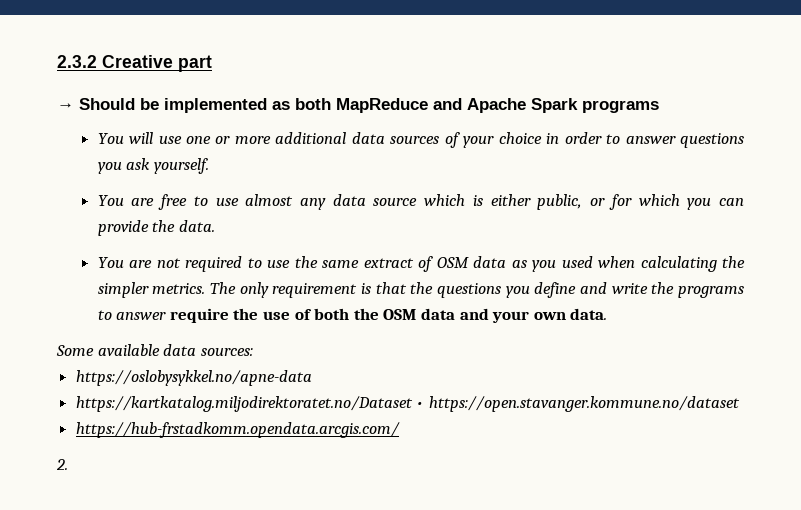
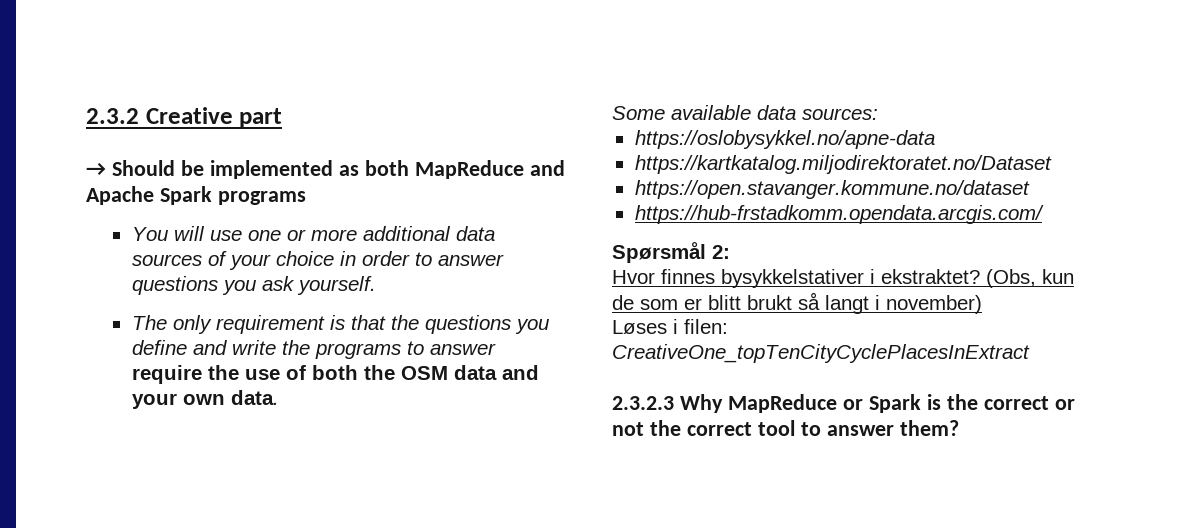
- You are free to use almost any data source which is either public, or for which you can provide the data.
- You are not required to use the same extract of OSM data as you used when calculating the simpler metrics.
- https://kartkatalog.miljodirektoratet.no/Dataset • https://open.stavanger.kommune.no/dataset
+ https://kartkatalog.miljodirektoratet.no/Dataset
+ https://open.stavanger.kommune.no/dataset
- 2.
+ Spørsmål 2:
+ Hvor finnes bysykkelstativer i ekstraktet? (Obs, kun de som er blitt brukt så langt i november)
+ Løses i filen: CreativeOne_topTenCityCyclePlacesInExtract
+ 2.3.2.3 Why MapReduce or Spark is the correct or not the correct tool to answer them?

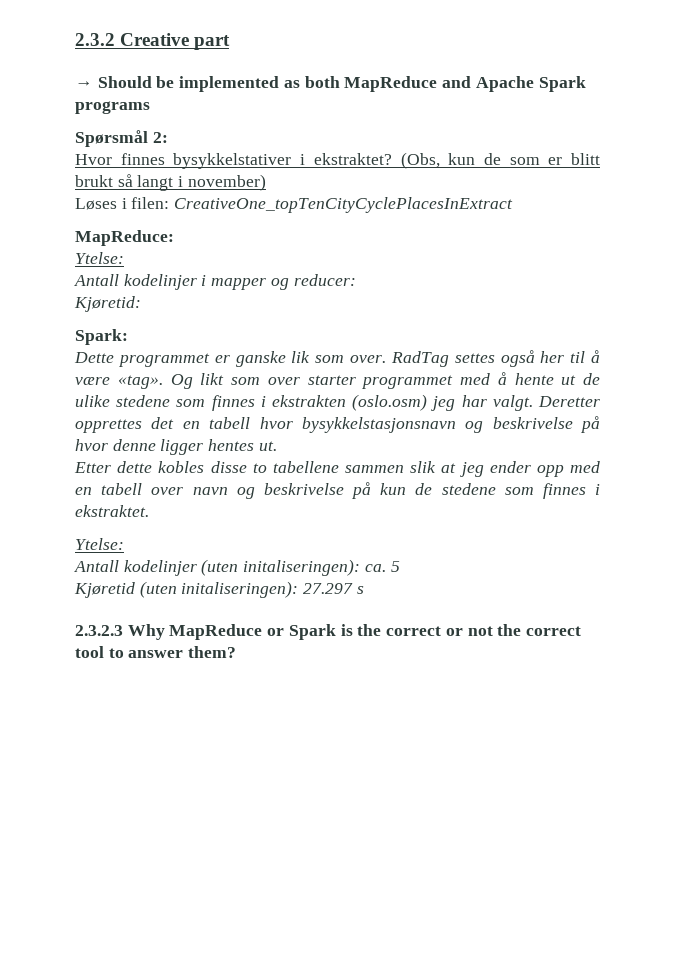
- You will use one or more additional data sources of your choice in order to answer questions you ask yourself.
- The only requirement is that the questions you define and write the programs to answer require the use of both the OSM data and your own data.
- Some available data sources:
- https://oslobysykkel.no/apne-data
- https://kartkatalog.miljodirektoratet.no/Dataset
- https://open.stavanger.kommune.no/dataset
- https://hub-frstadkomm.opendata.arcgis.com/
+ MapReduce:
+ Ytelse:
+ Antall kodelinjer i mapper og reducer:
+ Kjøretid:
+ Spark:
+ Dette programmet er ganske lik som over. RadTag settes også her til å være «tag». Og likt som over starter programmet med å hente ut de ulike stedene som finnes i ekstrakten (oslo.osm) jeg har valgt. Deretter opprettes det en tabell hvor bysykkelstasjonsnavn og beskrivelse på hvor denne ligger hentes ut.
+ Etter dette kobles disse to tabellene sammen slik at jeg ender opp med en tabell over navn og beskrivelse på kun de stedene som finnes i ekstraktet.
+ Ytelse:
+ Antall kodelinjer (uten initaliseringen): ca. 5
+ Kjøretid (uten initaliseringen): 27.297 s

